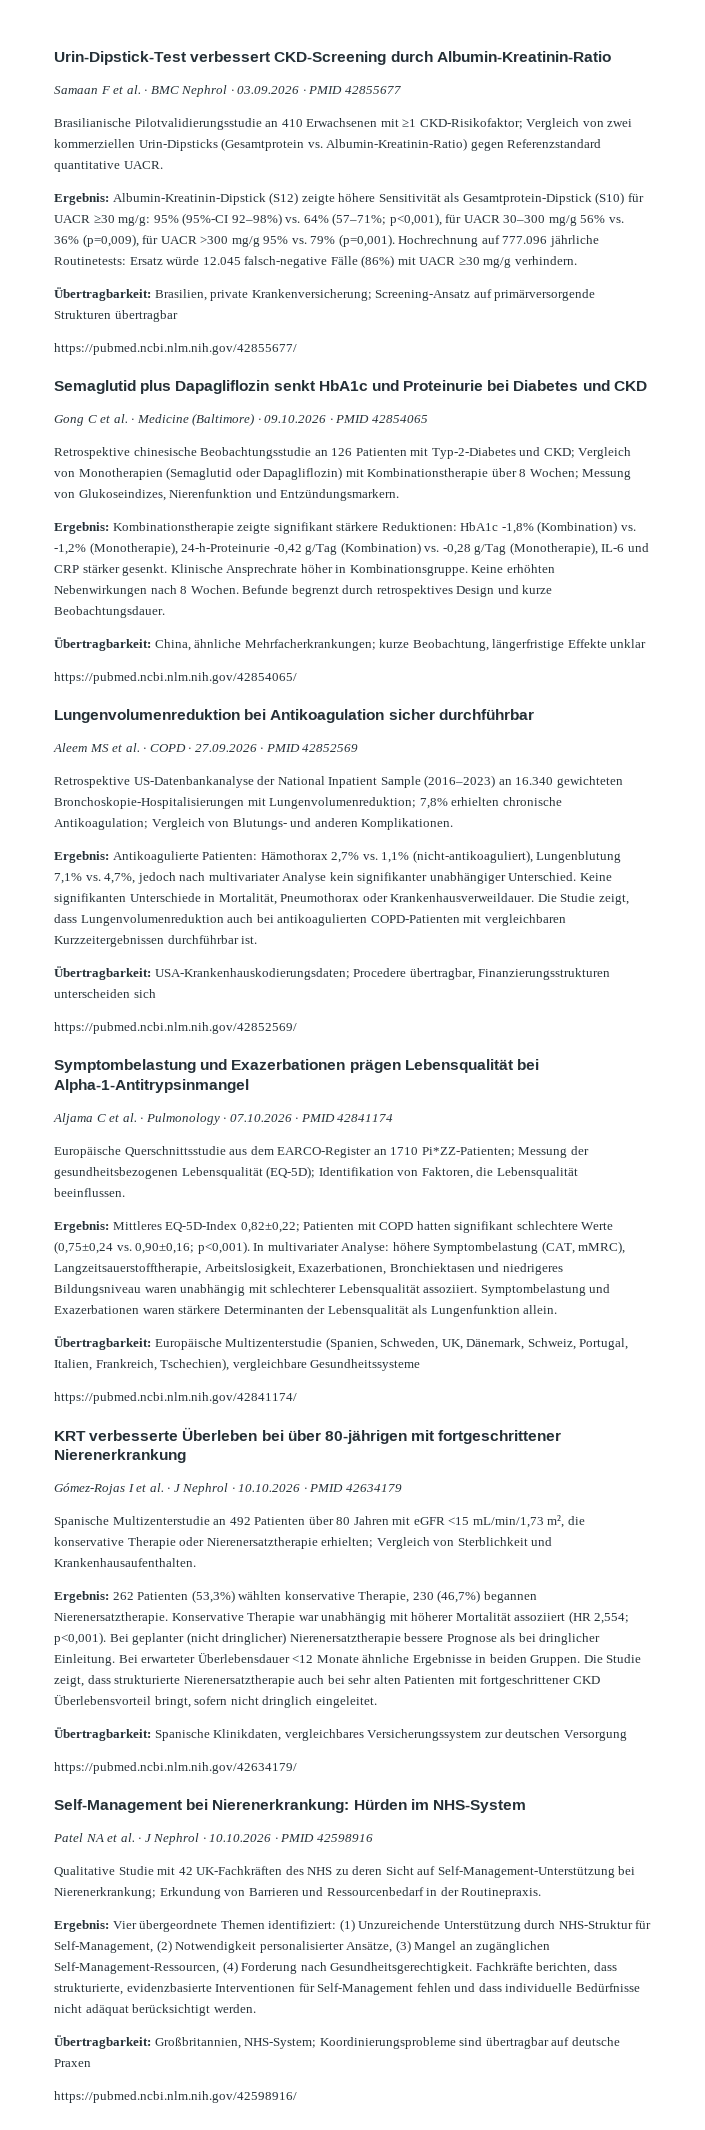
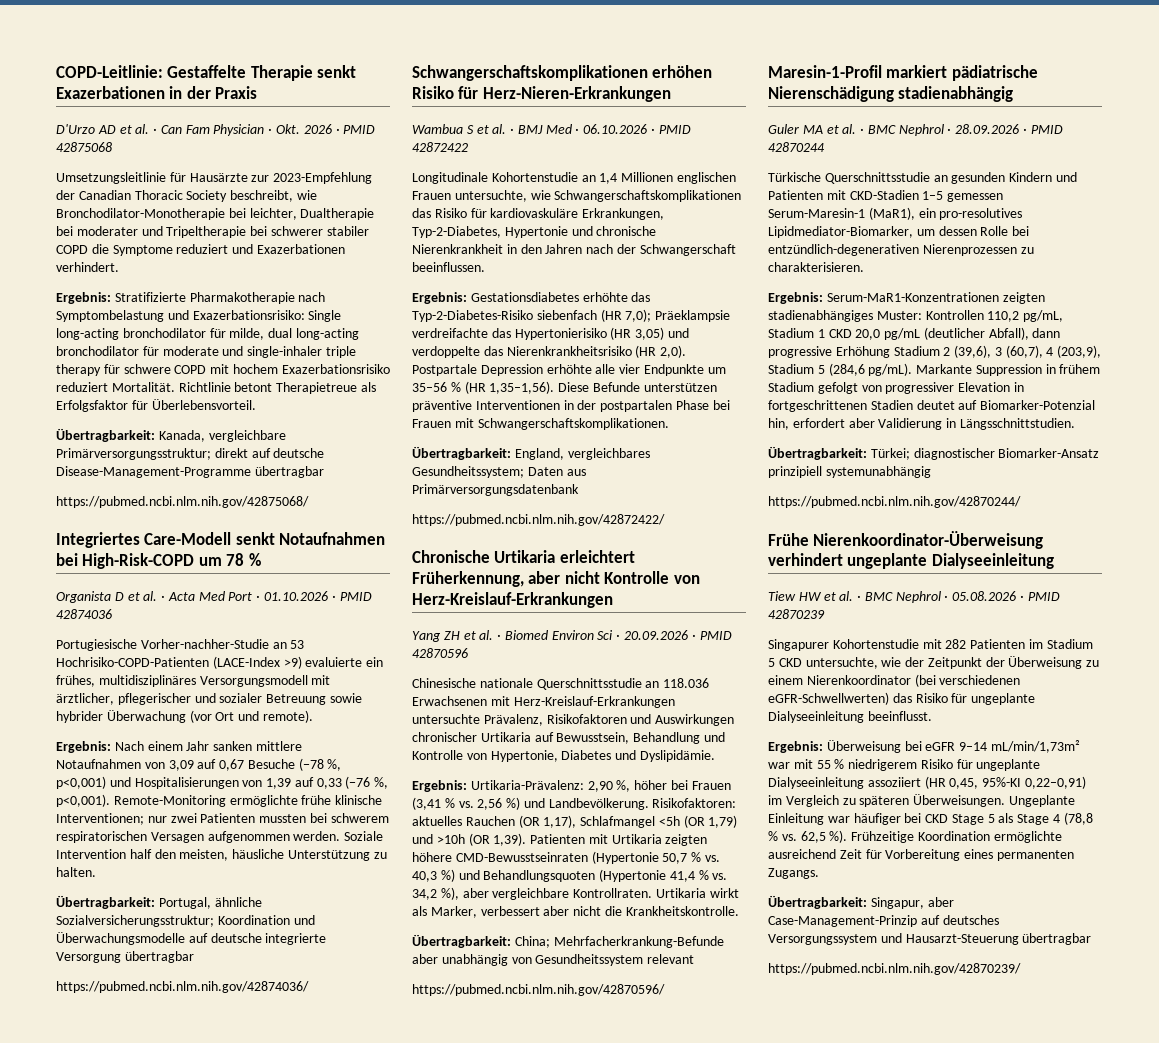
- Urin-Dipstick-Test verbessert CKD-Screening durch Albumin-Kreatinin-Ratio
- Samaan F et al. · BMC Nephrol · 03.09.2026 · PMID 42855677
- Brasilianische Pilotvalidierungsstudie an 410 Erwachsenen mit ≥1 CKD-Risikofaktor; Vergleich von zwei kommerziellen Urin-Dipsticks (Gesamtprotein vs. Albumin-Kreatinin-Ratio) gegen Referenzstandard quantitative UACR.
- Ergebnis: Albumin-Kreatinin-Dipstick (S12) zeigte höhere Sensitivität als Gesamtprotein-Dipstick (S10) für UACR ≥30 mg/g: 95% (95%-CI 92–98%) vs. 64% (57–71%; p<0,001), für UACR 30–300 mg/g 56% vs. 36% (p=0,009), für UACR >300 mg/g 95% vs. 79% (p=0,001). Hochrechnung auf 777.096 jährliche Routinetests: Ersatz würde 12.045 falsch-negative Fälle (86%) mit UACR ≥30 mg/g verhindern.
- Übertragbarkeit: Brasilien, private Krankenversicherung; Screening-Ansatz auf primärversorgende Strukturen übertragbar
- https://pubmed.ncbi.nlm.nih.gov/42855677/
- Semaglutid plus Dapagliflozin senkt HbA1c und Proteinurie bei Diabetes und CKD
- Gong C et al. · Medicine (Baltimore) · 09.10.2026 · PMID 42854065
- Retrospektive chinesische Beobachtungsstudie an 126 Patienten mit Typ-2-Diabetes und CKD; Vergleich von Monotherapien (Semaglutid oder Dapagliflozin) mit Kombinationstherapie über 8 Wochen; Messung von Glukoseindizes, Nierenfunktion und Entzündungsmarkern.
- Ergebnis: Kombinationstherapie zeigte signifikant stärkere Reduktionen: HbA1c -1,8% (Kombination) vs. -1,2% (Monotherapie), 24-h-Proteinurie -0,42 g/Tag (Kombination) vs. -0,28 g/Tag (Monotherapie), IL-6 und CRP stärker gesenkt. Klinische Ansprechrate höher in Kombinationsgruppe. Keine erhöhten Nebenwirkungen nach 8 Wochen. Befunde begrenzt durch retrospektives Design und kurze Beobachtungsdauer.
- Übertragbarkeit: China, ähnliche Mehrfacherkrankungen; kurze Beobachtung, längerfristige Effekte unklar
- https://pubmed.ncbi.nlm.nih.gov/42854065/
- Lungenvolumenreduktion bei Antikoagulation sicher durchführbar
- Aleem MS et al. · COPD · 27.09.2026 · PMID 42852569
- Retrospektive US-Datenbankanalyse der National Inpatient Sample (2016–2023) an 16.340 gewichteten Bronchoskopie-Hospitalisierungen mit Lungenvolumenreduktion; 7,8% erhielten chronische Antikoagulation; Vergleich von Blutungs- und anderen Komplikationen.
- Ergebnis: Antikoagulierte Patienten: Hämothorax 2,7% vs. 1,1% (nicht-antikoaguliert), Lungenblutung 7,1% vs. 4,7%, jedoch nach multivariater Analyse kein signifikanter unabhängiger Unterschied. Keine signifikanten Unterschiede in Mortalität, Pneumothorax oder Krankenhausverweildauer. Die Studie zeigt, dass Lungenvolumenreduktion auch bei antikoagulierten COPD-Patienten mit vergleichbaren Kurzzeitergebnissen durchführbar ist.
- Übertragbarkeit: USA-Krankenhauskodierungsdaten; Procedere übertragbar, Finanzierungsstrukturen unterscheiden sich
- https://pubmed.ncbi.nlm.nih.gov/42852569/
- Symptombelastung und Exazerbationen prägen Lebensqualität bei Alpha-1-Antitrypsinmangel
- Aljama C et al. · Pulmonology · 07.10.2026 · PMID 42841174
- Europäische Querschnittsstudie aus dem EARCO-Register an 1710 Pi*ZZ-Patienten; Messung der gesundheitsbezogenen Lebensqualität (EQ-5D); Identifikation von Faktoren, die Lebensqualität beeinflussen.
- Ergebnis: Mittleres EQ-5D-Index 0,82±0,22; Patienten mit COPD hatten signifikant schlechtere Werte (0,75±0,24 vs. 0,90±0,16; p<0,001). In multivariater Analyse: höhere Symptombelastung (CAT, mMRC), Langzeitsauerstofftherapie, Arbeitslosigkeit, Exazerbationen, Bronchiektasen und niedrigeres Bildungsniveau waren unabhängig mit schlechterer Lebensqualität assoziiert. Symptombelastung und Exazerbationen waren stärkere Determinanten der Lebensqualität als Lungenfunktion allein.
- Übertragbarkeit: Europäische Multizenterstudie (Spanien, Schweden, UK, Dänemark, Schweiz, Portugal, Italien, Frankreich, Tschechien), vergleichbare Gesundheitssysteme
- https://pubmed.ncbi.nlm.nih.gov/42841174/
- KRT verbesserte Überleben bei über 80-jährigen mit fortgeschrittener Nierenerkrankung
- Gómez-Rojas I et al. · J Nephrol · 10.10.2026 · PMID 42634179
- Spanische Multizenterstudie an 492 Patienten über 80 Jahren mit eGFR <15 mL/min/1,73 m², die konservative Therapie oder Nierenersatztherapie erhielten; Vergleich von Sterblichkeit und Krankenhausaufenthalten.
- Ergebnis: 262 Patienten (53,3%) wählten konservative Therapie, 230 (46,7%) begannen Nierenersatztherapie. Konservative Therapie war unabhängig mit höherer Mortalität assoziiert (HR 2,554; p<0,001). Bei geplanter (nicht dringlicher) Nierenersatztherapie bessere Prognose als bei dringlicher Einleitung. Bei erwarteter Überlebensdauer <12 Monate ähnliche Ergebnisse in beiden Gruppen. Die Studie zeigt, dass strukturierte Nierenersatztherapie auch bei sehr alten Patienten mit fortgeschrittener CKD Überlebensvorteil bringt, sofern nicht dringlich eingeleitet.
- Übertragbarkeit: Spanische Klinikdaten, vergleichbares Versicherungssystem zur deutschen Versorgung
- https://pubmed.ncbi.nlm.nih.gov/42634179/
- Self-Management bei Nierenerkrankung: Hürden im NHS-System
- Patel NA et al. · J Nephrol · 10.10.2026 · PMID 42598916
- Qualitative Studie mit 42 UK-Fachkräften des NHS zu deren Sicht auf Self-Management-Unterstützung bei Nierenerkrankung; Erkundung von Barrieren und Ressourcenbedarf in der Routinepraxis.
- Ergebnis: Vier übergeordnete Themen identifiziert: (1) Unzureichende Unterstützung durch NHS-Struktur für Self-Management, (2) Notwendigkeit personalisierter Ansätze, (3) Mangel an zugänglichen Self-Management-Ressourcen, (4) Forderung nach Gesundheitsgerechtigkeit. Fachkräfte berichten, dass strukturierte, evidenzbasierte Interventionen für Self-Management fehlen und dass individuelle Bedürfnisse nicht adäquat berücksichtigt werden.
- Übertragbarkeit: Großbritannien, NHS-System; Koordinierungsprobleme sind übertragbar auf deutsche Praxen
- https://pubmed.ncbi.nlm.nih.gov/42598916/
+ COPD-Leitlinie: Gestaffelte Therapie senkt Exazerbationen in der Praxis
+ D'Urzo AD et al. · Can Fam Physician · Okt. 2026 · PMID 42875068
+ Umsetzungsleitlinie für Hausärzte zur 2023-Empfehlung der Canadian Thoracic Society beschreibt, wie Bronchodilator-Monotherapie bei leichter, Dualtherapie bei moderater und Tripeltherapie bei schwerer stabiler COPD die Symptome reduziert und Exazerbationen verhindert.
+ Ergebnis: Stratifizierte Pharmakotherapie nach Symptombelastung und Exazerbationsrisiko: Single long-acting bronchodilator für milde, dual long-acting bronchodilator für moderate und single-inhaler triple therapy für schwere COPD mit hochem Exazerbationsrisiko reduziert Mortalität. Richtlinie betont Therapietreue als Erfolgsfaktor für Überlebensvorteil.
+ Übertragbarkeit: Kanada, vergleichbare Primärversorgungsstruktur; direkt auf deutsche Disease-Management-Programme übertragbar
+ https://pubmed.ncbi.nlm.nih.gov/42875068/
+ Integriertes Care-Modell senkt Notaufnahmen bei High-Risk-COPD um 78 %
+ Organista D et al. · Acta Med Port · 01.10.2026 · PMID 42874036
+ Portugiesische Vorher-nachher-Studie an 53 Hochrisiko-COPD-Patienten (LACE-Index >9) evaluierte ein frühes, multidisziplinäres Versorgungsmodell mit ärztlicher, pflegerischer und sozialer Betreuung sowie hybrider Überwachung (vor Ort und remote).
+ Ergebnis: Nach einem Jahr sanken mittlere Notaufnahmen von 3,09 auf 0,67 Besuche (−78 %, p<0,001) und Hospitalisierungen von 1,39 auf 0,33 (−76 %, p<0,001). Remote-Monitoring ermöglichte frühe klinische Interventionen; nur zwei Patienten mussten bei schwerem respiratorischen Versagen aufgenommen werden. Soziale Intervention half den meisten, häusliche Unterstützung zu halten.
+ Übertragbarkeit: Portugal, ähnliche Sozialversicherungsstruktur; Koordination und Überwachungsmodelle auf deutsche integrierte Versorgung übertragbar
+ https://pubmed.ncbi.nlm.nih.gov/42874036/
+ Schwangerschaftskomplikationen erhöhen Risiko für Herz-Nieren-Erkrankungen
+ Wambua S et al. · BMJ Med · 06.10.2026 · PMID 42872422
+ Longitudinale Kohortenstudie an 1,4 Millionen englischen Frauen untersuchte, wie Schwangerschaftskomplikationen das Risiko für kardiovaskuläre Erkrankungen, Typ-2-Diabetes, Hypertonie und chronische Nierenkrankheit in den Jahren nach der Schwangerschaft beeinflussen.
+ Ergebnis: Gestationsdiabetes erhöhte das Typ-2-Diabetes-Risiko siebenfach (HR 7,0); Präeklampsie verdreifachte das Hypertonierisiko (HR 3,05) und verdoppelte das Nierenkrankheitsrisiko (HR 2,0). Postpartale Depression erhöhte alle vier Endpunkte um 35–56 % (HR 1,35–1,56). Diese Befunde unterstützen präventive Interventionen in der postpartalen Phase bei Frauen mit Schwangerschaftskomplikationen.
+ Übertragbarkeit: England, vergleichbares Gesundheitssystem; Daten aus Primärversorgungsdatenbank
+ https://pubmed.ncbi.nlm.nih.gov/42872422/
+ Chronische Urtikaria erleichtert Früherkennung, aber nicht Kontrolle von Herz-Kreislauf-Erkrankungen
+ Yang ZH et al. · Biomed Environ Sci · 20.09.2026 · PMID 42870596
+ Chinesische nationale Querschnittsstudie an 118.036 Erwachsenen mit Herz-Kreislauf-Erkrankungen untersuchte Prävalenz, Risikofaktoren und Auswirkungen chronischer Urtikaria auf Bewusstsein, Behandlung und Kontrolle von Hypertonie, Diabetes und Dyslipidämie.
+ Ergebnis: Urtikaria-Prävalenz: 2,90 %, höher bei Frauen (3,41 % vs. 2,56 %) und Landbevölkerung. Risikofaktoren: aktuelles Rauchen (OR 1,17), Schlafmangel <5h (OR 1,79) und >10h (OR 1,39). Patienten mit Urtikaria zeigten höhere CMD-Bewusstseinraten (Hypertonie 50,7 % vs. 40,3 %) und Behandlungsquoten (Hypertonie 41,4 % vs. 34,2 %), aber vergleichbare Kontrollraten. Urtikaria wirkt als Marker, verbessert aber nicht die Krankheitskontrolle.
+ Übertragbarkeit: China; Mehrfacherkrankung-Befunde aber unabhängig von Gesundheitssystem relevant
+ https://pubmed.ncbi.nlm.nih.gov/42870596/
+ Maresin-1-Profil markiert pädiatrische Nierenschädigung stadienabhängig
+ Guler MA et al. · BMC Nephrol · 28.09.2026 · PMID 42870244
+ Türkische Querschnittsstudie an gesunden Kindern und Patienten mit CKD-Stadien 1–5 gemessen Serum-Maresin-1 (MaR1), ein pro-resolutives Lipidmediator-Biomarker, um dessen Rolle bei entzündlich-degenerativen Nierenprozessen zu charakterisieren.
+ Ergebnis: Serum-MaR1-Konzentrationen zeigten stadienabhängiges Muster: Kontrollen 110,2 pg/mL, Stadium 1 CKD 20,0 pg/mL (deutlicher Abfall), dann progressive Erhöhung Stadium 2 (39,6), 3 (60,7), 4 (203,9), Stadium 5 (284,6 pg/mL). Markante Suppression in frühem Stadium gefolgt von progressiver Elevation in fortgeschrittenen Stadien deutet auf Biomarker-Potenzial hin, erfordert aber Validierung in Längsschnittstudien.
+ Übertragbarkeit: Türkei; diagnostischer Biomarker-Ansatz prinzipiell systemunabhängig
+ https://pubmed.ncbi.nlm.nih.gov/42870244/
+ Frühe Nierenkoordinator-Überweisung verhindert ungeplante Dialyseeinleitung
+ Tiew HW et al. · BMC Nephrol · 05.08.2026 · PMID 42870239
+ Singapurer Kohortenstudie mit 282 Patienten im Stadium 5 CKD untersuchte, wie der Zeitpunkt der Überweisung zu einem Nierenkoordinator (bei verschiedenen eGFR-Schwellwerten) das Risiko für ungeplante Dialyseeinleitung beeinflusst.
+ Ergebnis: Überweisung bei eGFR 9–14 mL/min/1,73m² war mit 55 % niedrigerem Risiko für ungeplante Dialyseeinleitung assoziiert (HR 0,45, 95%-KI 0,22–0,91) im Vergleich zu späteren Überweisungen. Ungeplante Einleitung war häufiger bei CKD Stage 5 als Stage 4 (78,8 % vs. 62,5 %). Frühzeitige Koordination ermöglichte ausreichend Zeit für Vorbereitung eines permanenten Zugangs.
+ Übertragbarkeit: Singapur, aber Case-Management-Prinzip auf deutsches Versorgungssystem und Hausarzt-Steuerung übertragbar
+ https://pubmed.ncbi.nlm.nih.gov/42870239/

